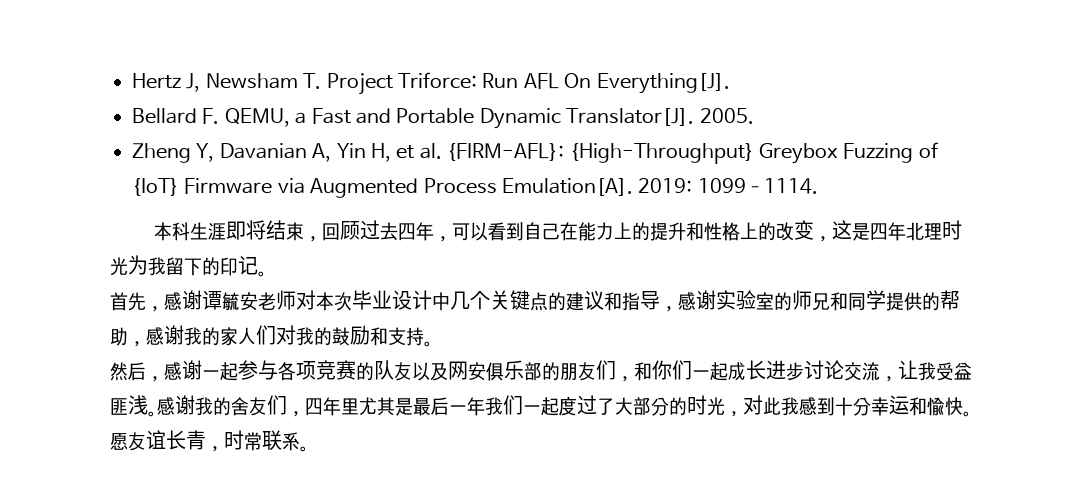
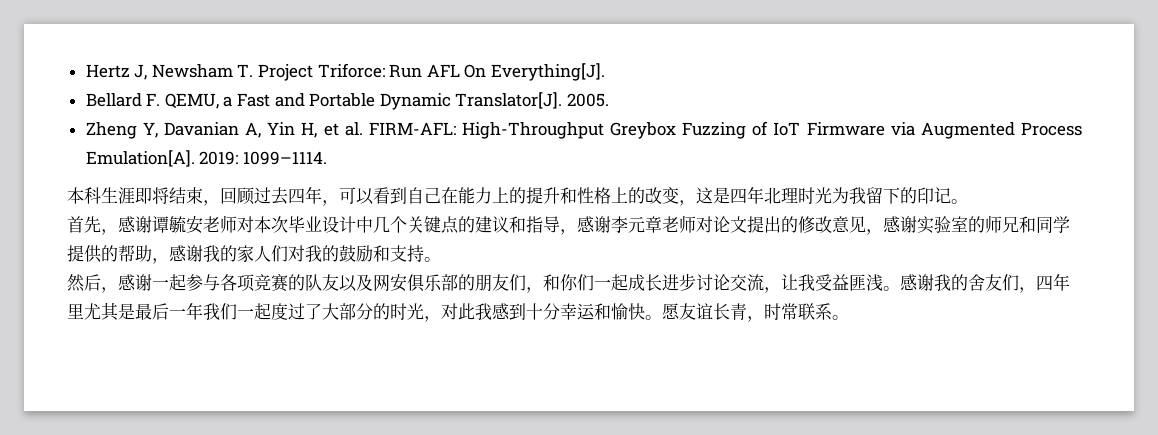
- Zheng Y, Davanian A, Yin H, et al. {FIRM-AFL}: {High-Throughput} Greybox Fuzzing of {IoT} Firmware via Augmented Process Emulation[A].
+ Zheng Y, Davanian A, Yin H, et al. FIRM-AFL: High-Throughput Greybox Fuzzing of IoT Firmware via Augmented Process Emulation[A].
- 首先，感谢谭毓安老师对本次毕业设计中几个关键点的建议和指导，感谢实验室的师兄和同学提供的帮助，感谢我的家人们对我的鼓励和支持。
+ 首先，感谢谭毓安老师对本次毕业设计中几个关键点的建议和指导，感谢李元章老师对论文提出的修改意见，感谢实验室的师兄和同学提供的帮助，感谢我的家人们对我的鼓励和支持。

